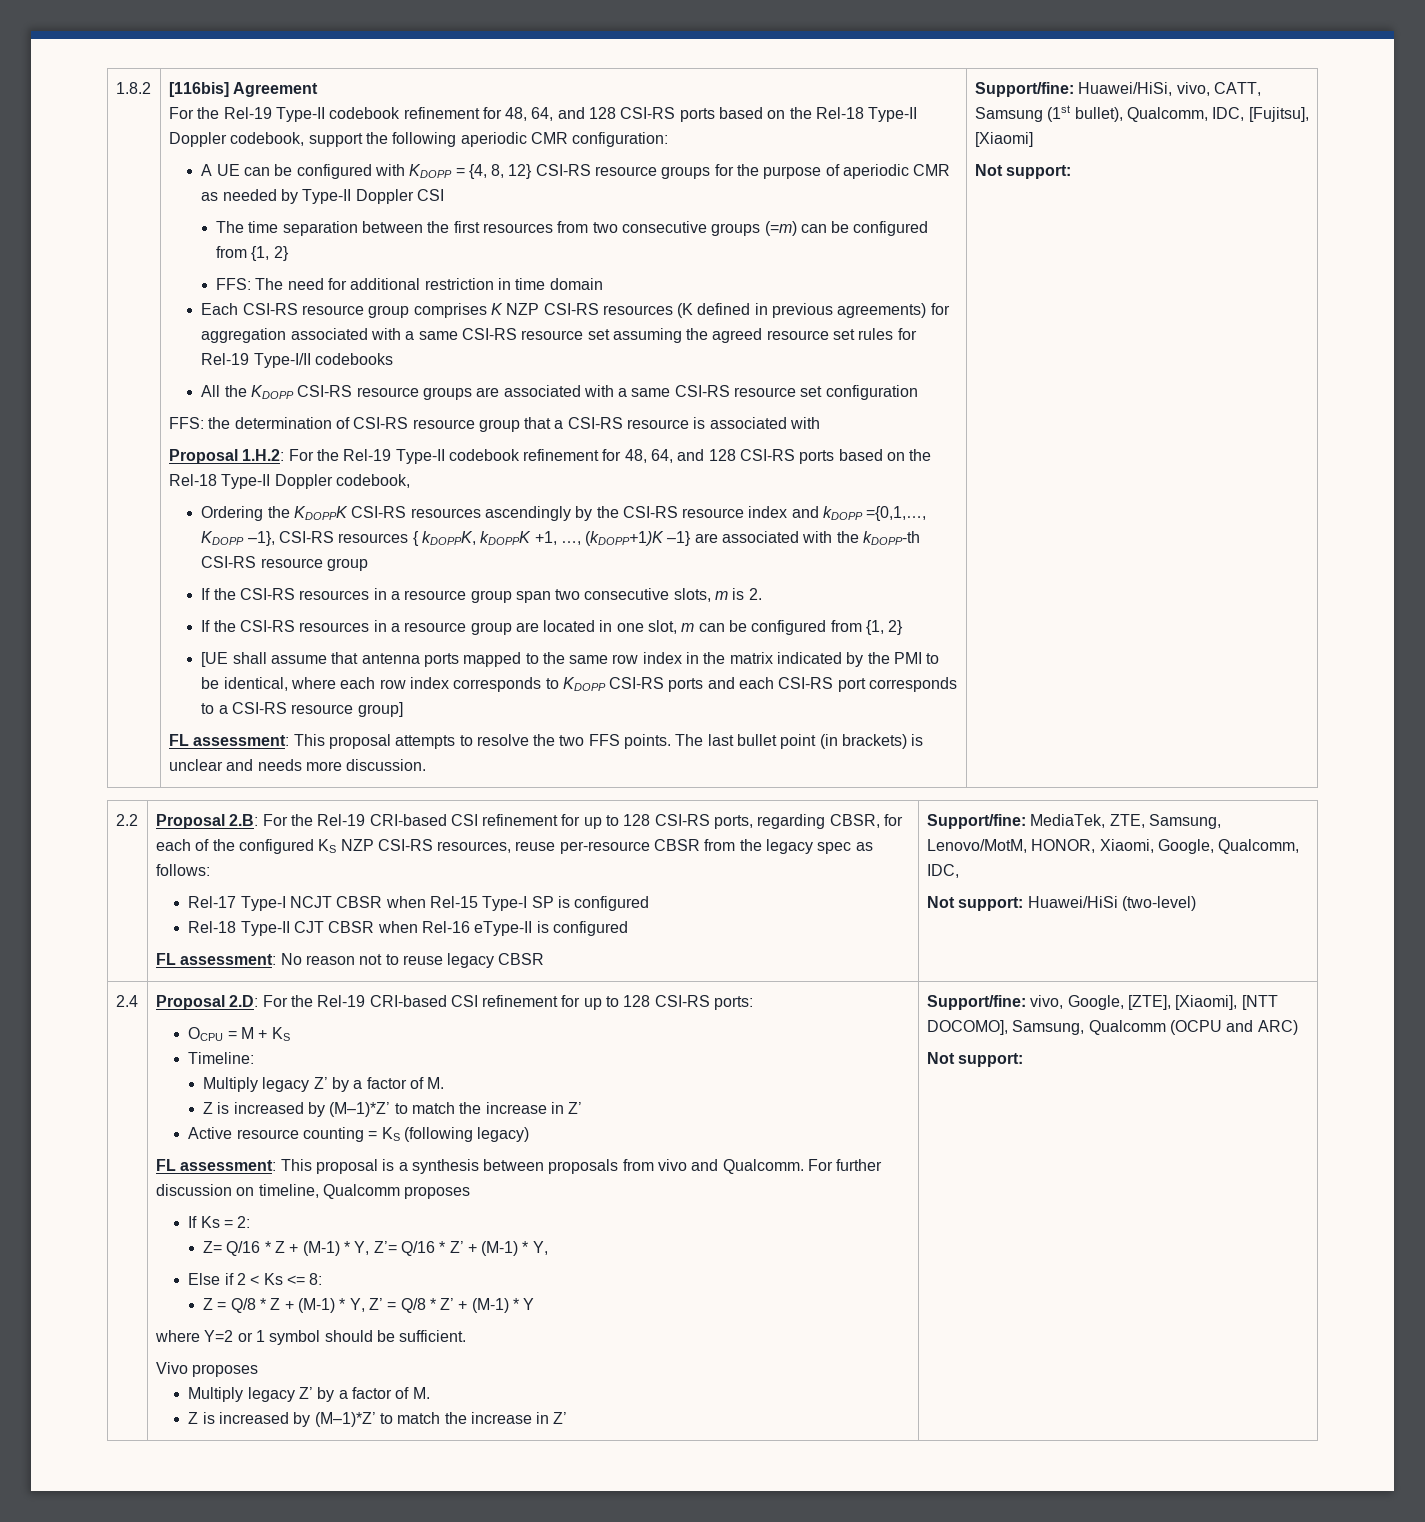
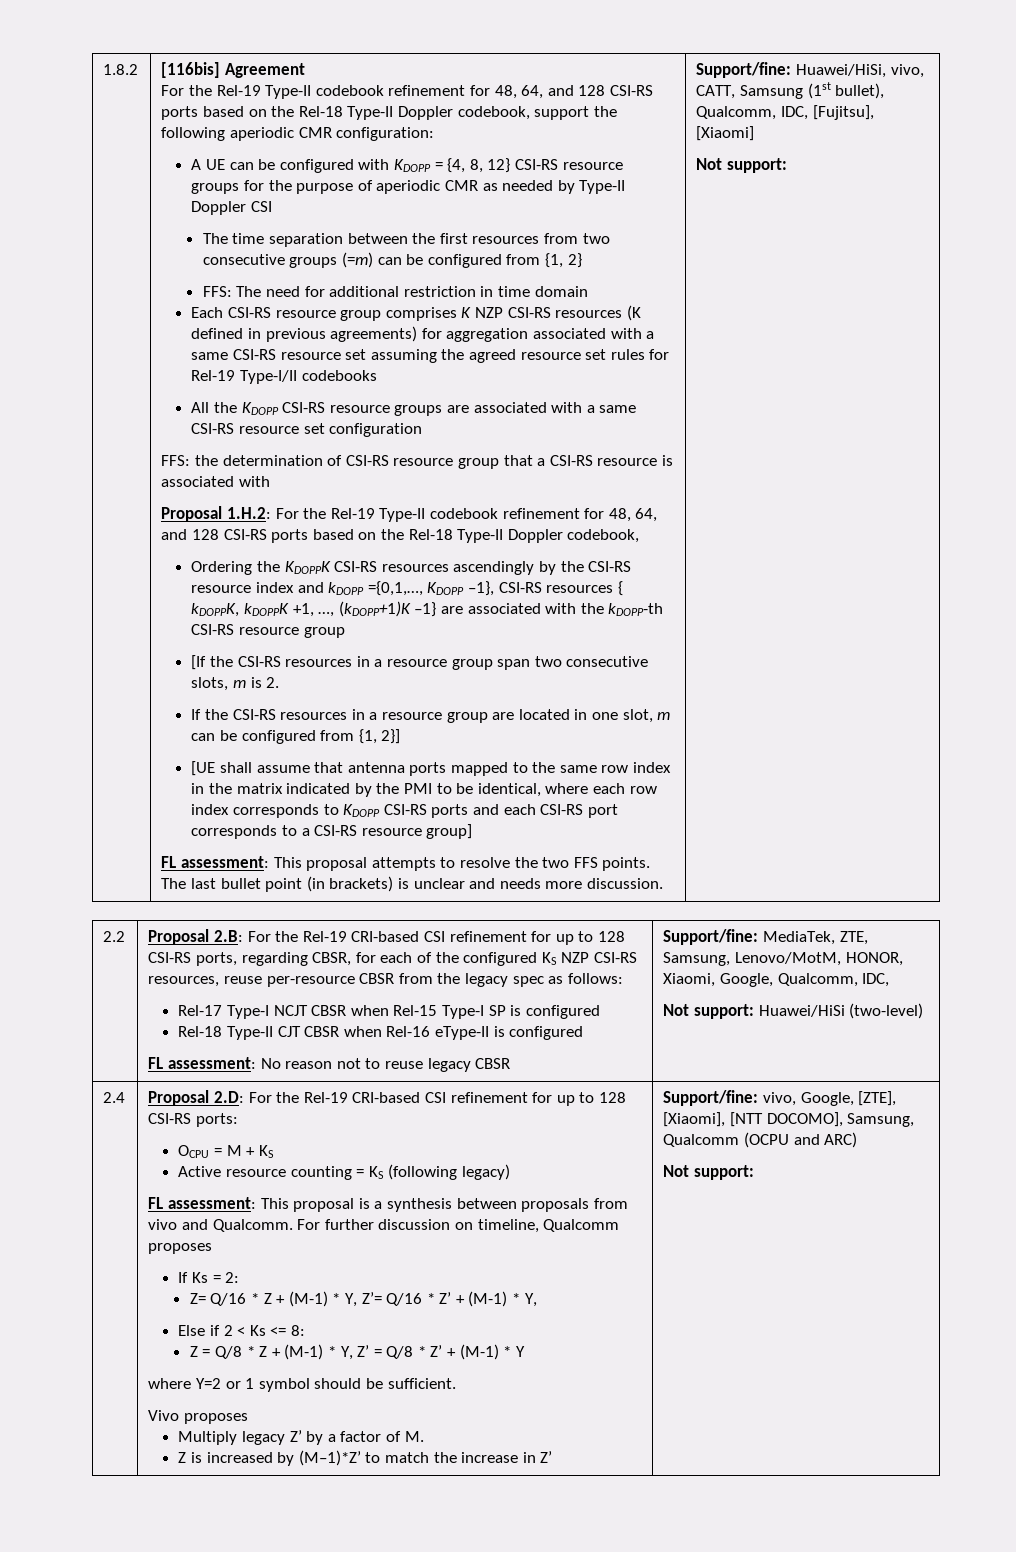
- If the CSI-RS resources in a resource group span two consecutive slots, m is 2.
+ [If the CSI-RS resources in a resource group span two consecutive slots, m is 2.
- If the CSI-RS resources in a resource group are located in one slot, m can be configured from {1, 2}
+ If the CSI-RS resources in a resource group are located in one slot, m can be configured from {1, 2}]
- Timeline:
- Multiply legacy Z’ by a factor of M.
- Z is increased by (M–1)*Z’ to match the increase in Z’

